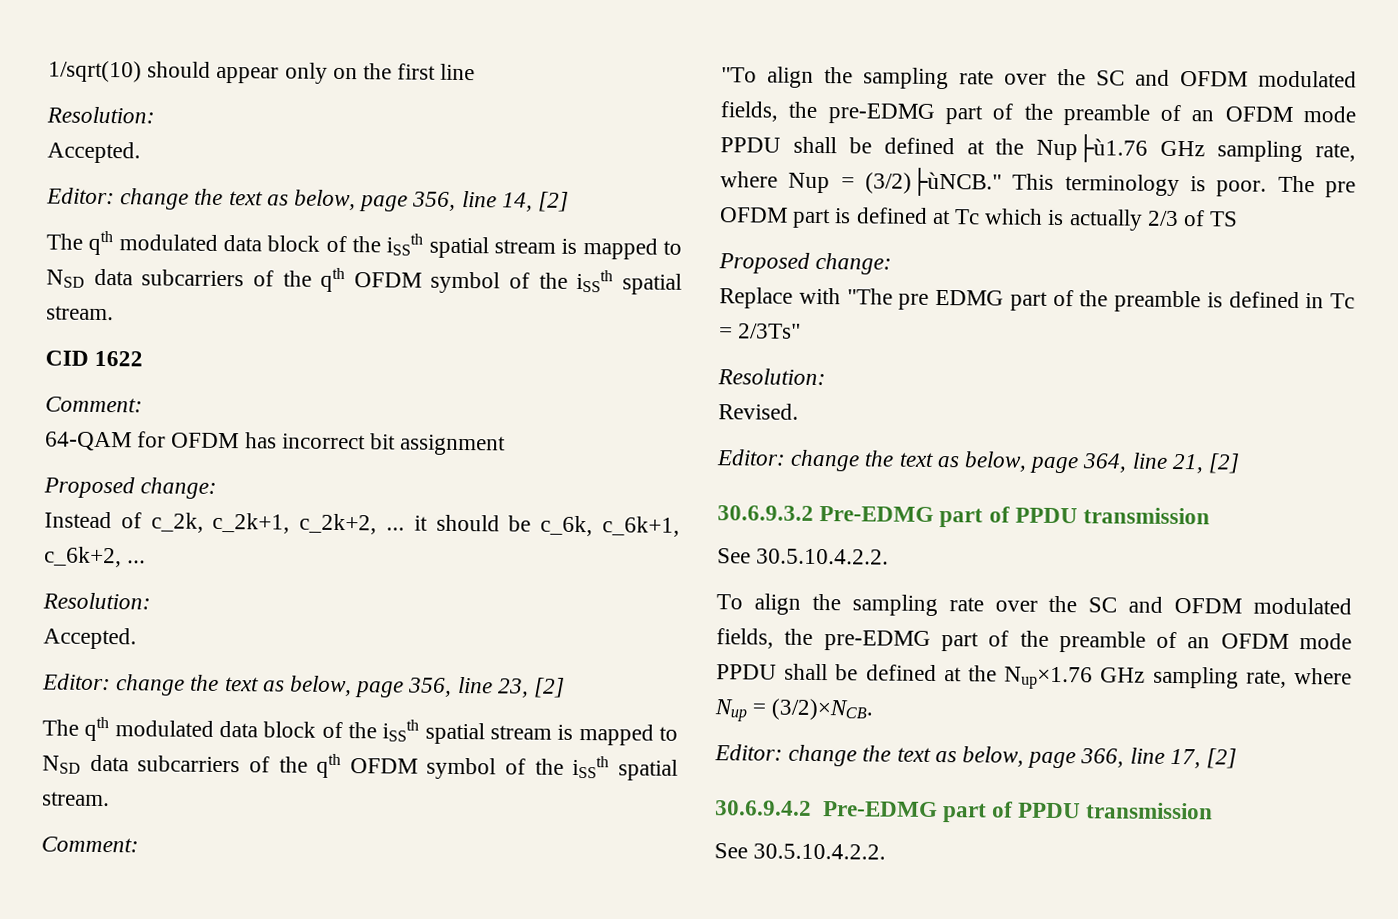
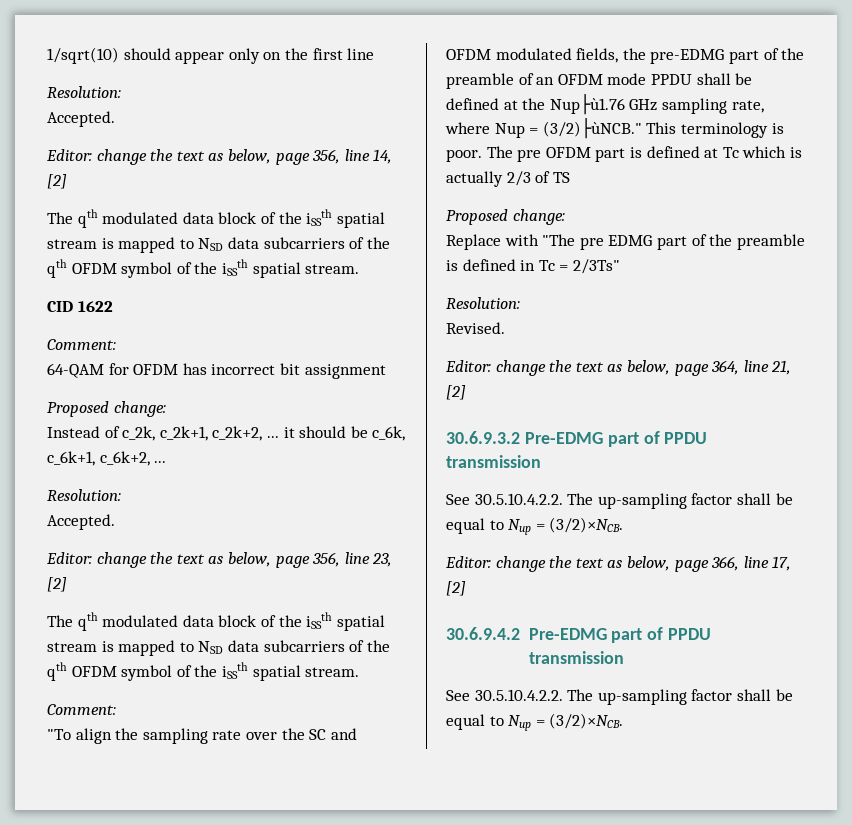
  30.6.9.3.2 Pre-EDMG part of PPDU transmission
- See 30.5.10.4.2.2.
- To align the sampling rate over the SC and OFDM modulated fields, the pre-EDMG part of the preamble of an OFDM mode PPDU shall be defined at the Nup×1.76 GHz sampling rate, where Nup = (3/2)×NCB.
+ See 30.5.10.4.2.2. The up-sampling factor shall be equal to Nup = (3/2)×NCB.
  30.6.9.4.2 Pre-EDMG part of PPDU transmission
- See 30.5.10.4.2.2.
+ See 30.5.10.4.2.2. The up-sampling factor shall be equal to Nup = (3/2)×NCB.

